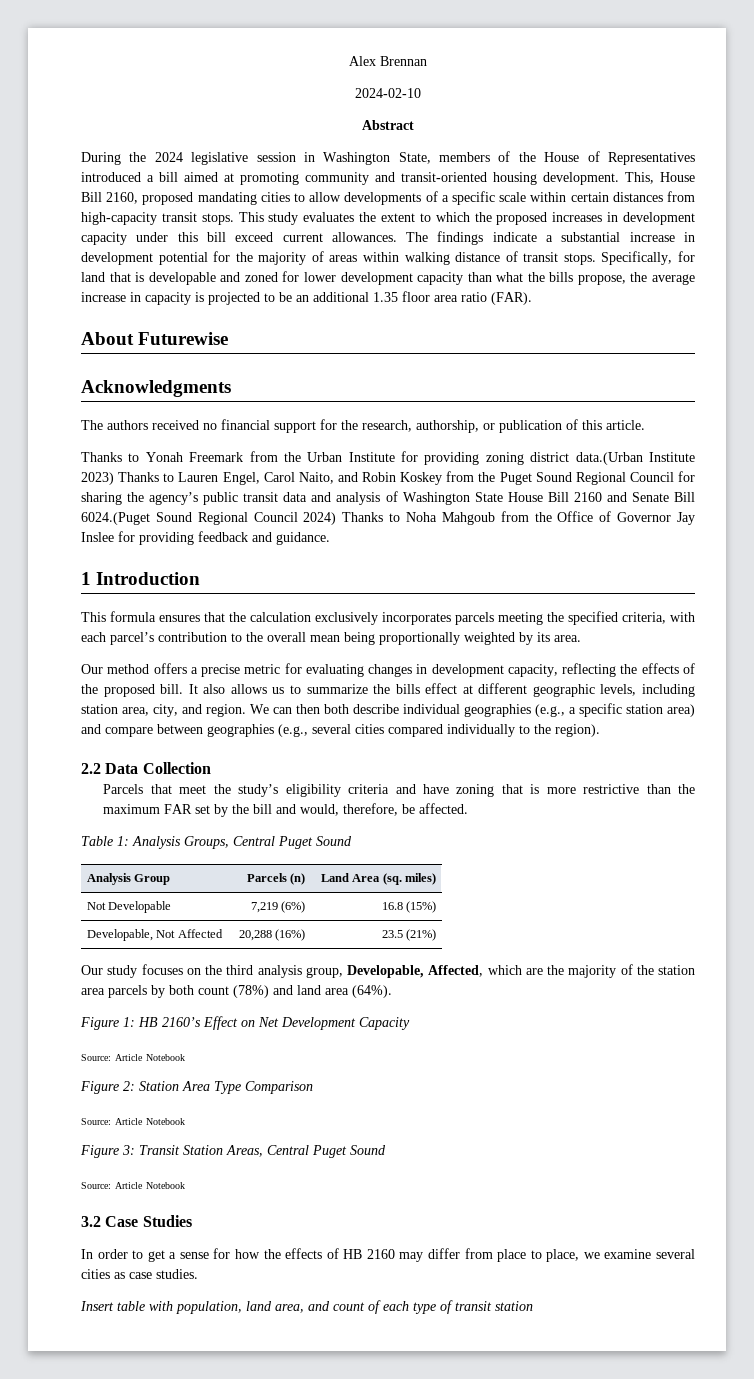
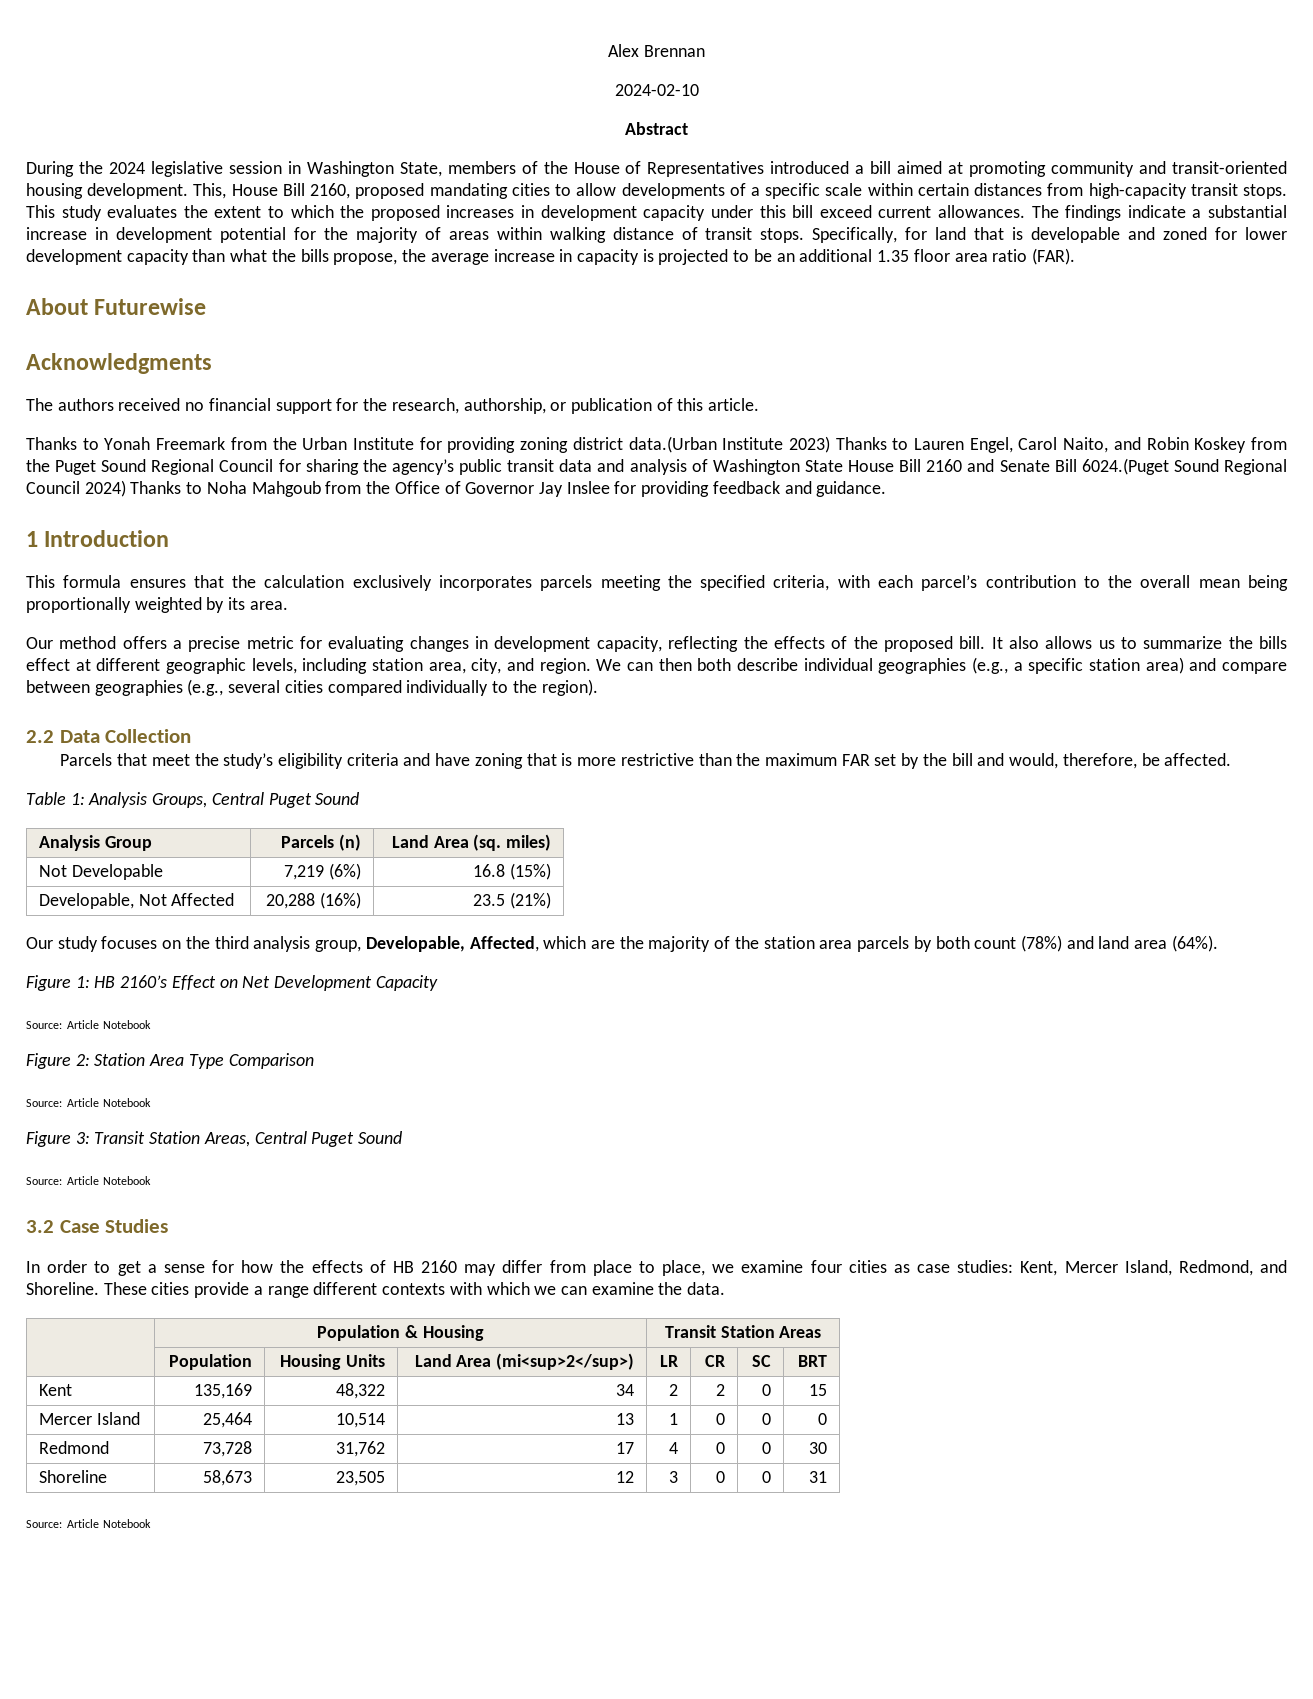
- In order to get a sense for how the effects of HB 2160 may differ from place to place, we examine several cities as case studies.
- Insert table with population, land area, and count of each type of transit station
+ In order to get a sense for how the effects of HB 2160 may differ from place to place, we examine four cities as case studies: Kent, Mercer Island, Redmond, and Shoreline. These cities provide a range different contexts with which we can examine the data.
+ | Population & Housing | Transit Station Areas
+ | Population | Housing Units | Land Area (mi<sup>2</sup>) | LR | CR | SC | BRT
+ Kent | 135,169 | 48,322 | 34 | 2 | 2 | 0 | 15
+ Mercer Island | 25,464 | 10,514 | 13 | 1 | 0 | 0 | 0
+ Redmond | 73,728 | 31,762 | 17 | 4 | 0 | 0 | 30
+ Shoreline | 58,673 | 23,505 | 12 | 3 | 0 | 0 | 31
+ Source: Article Notebook

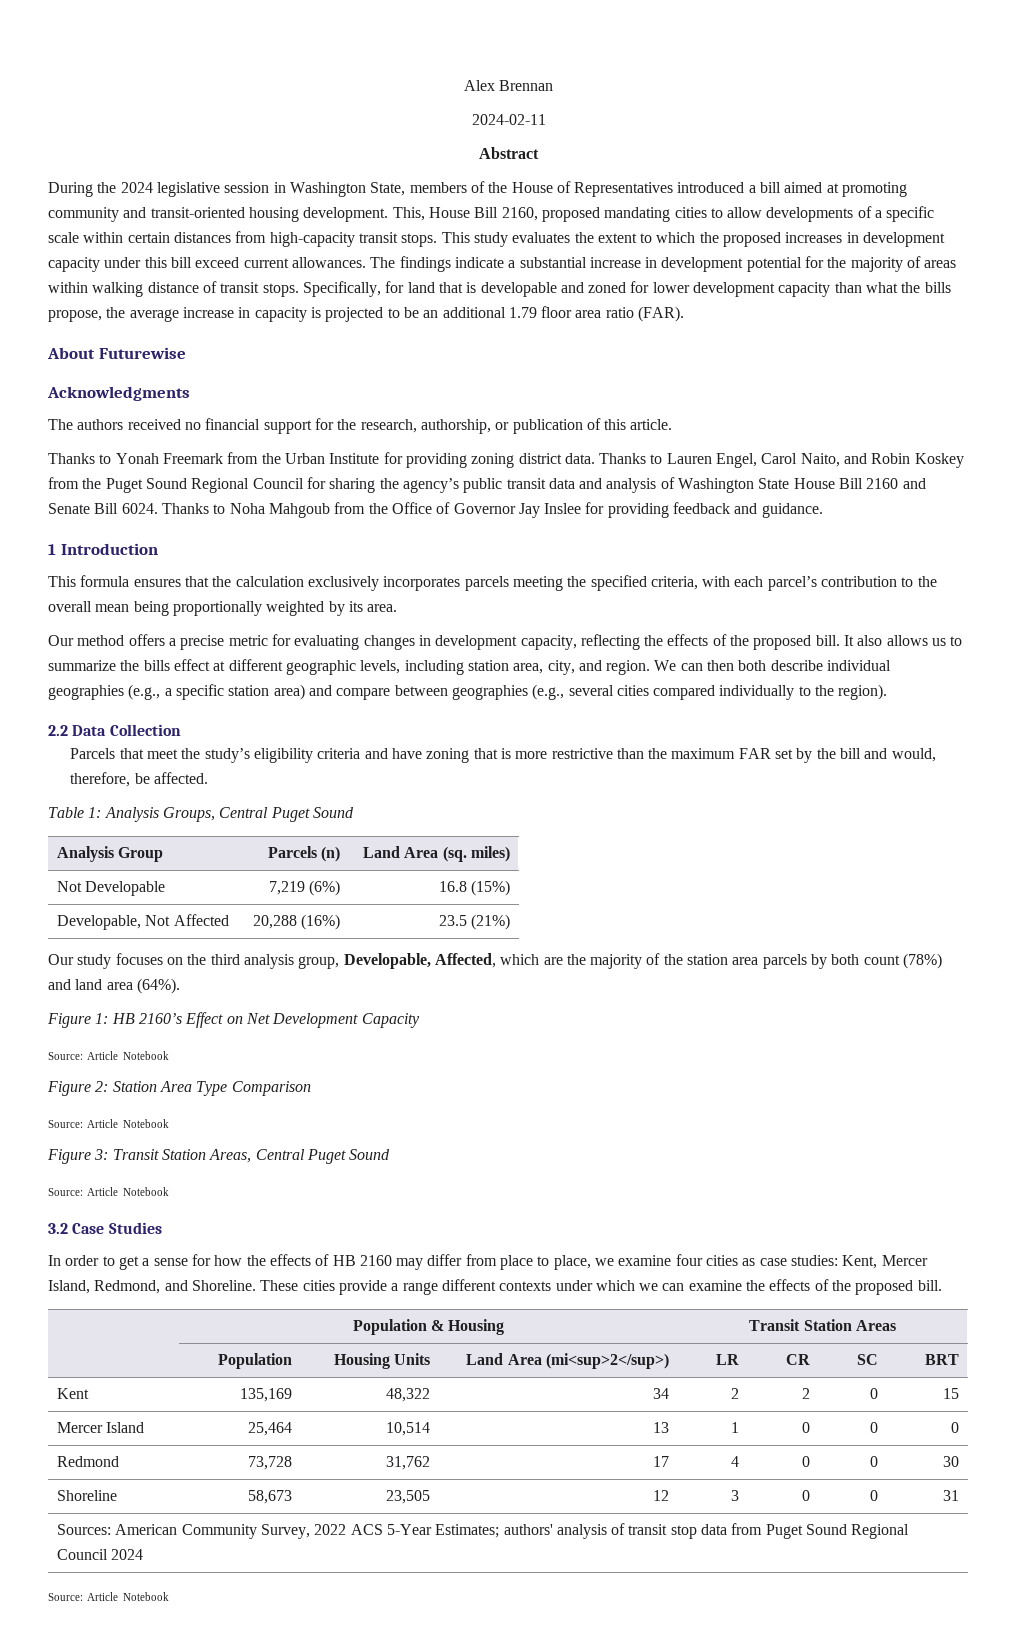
- 2024-02-10
+ 2024-02-11
- Specifically, for land that is developable and zoned for lower development capacity than what the bills propose, the average increase in capacity is projected to be an additional 1.35 floor area ratio (FAR).
+ Specifically, for land that is developable and zoned for lower development capacity than what the bills propose, the average increase in capacity is projected to be an additional 1.79 floor area ratio (FAR).
- Thanks to Yonah Freemark from the Urban Institute for providing zoning district data.(Urban Institute 2023) Thanks to Lauren Engel, Carol Naito, and Robin Koskey from the Puget Sound Regional Council for sharing the agency’s public transit data and analysis of Washington State House Bill 2160 and Senate Bill 6024.(Puget Sound Regional Council 2024) Thanks to Noha Mahgoub from the Office of Governor Jay Inslee for providing feedback and guidance.
+ Thanks to Yonah Freemark from the Urban Institute for providing zoning district data. Thanks to Lauren Engel, Carol Naito, and Robin Koskey from the Puget Sound Regional Council for sharing the agency’s public transit data and analysis of Washington State House Bill 2160 and Senate Bill 6024. Thanks to Noha Mahgoub from the Office of Governor Jay Inslee for providing feedback and guidance.
- These cities provide a range different contexts with which we can examine the data.
+ These cities provide a range different contexts under which we can examine the effects of the proposed bill.
+ Sources: American Community Survey, 2022 ACS 5-Year Estimates; authors' analysis of transit stop data from Puget Sound Regional Council 2024

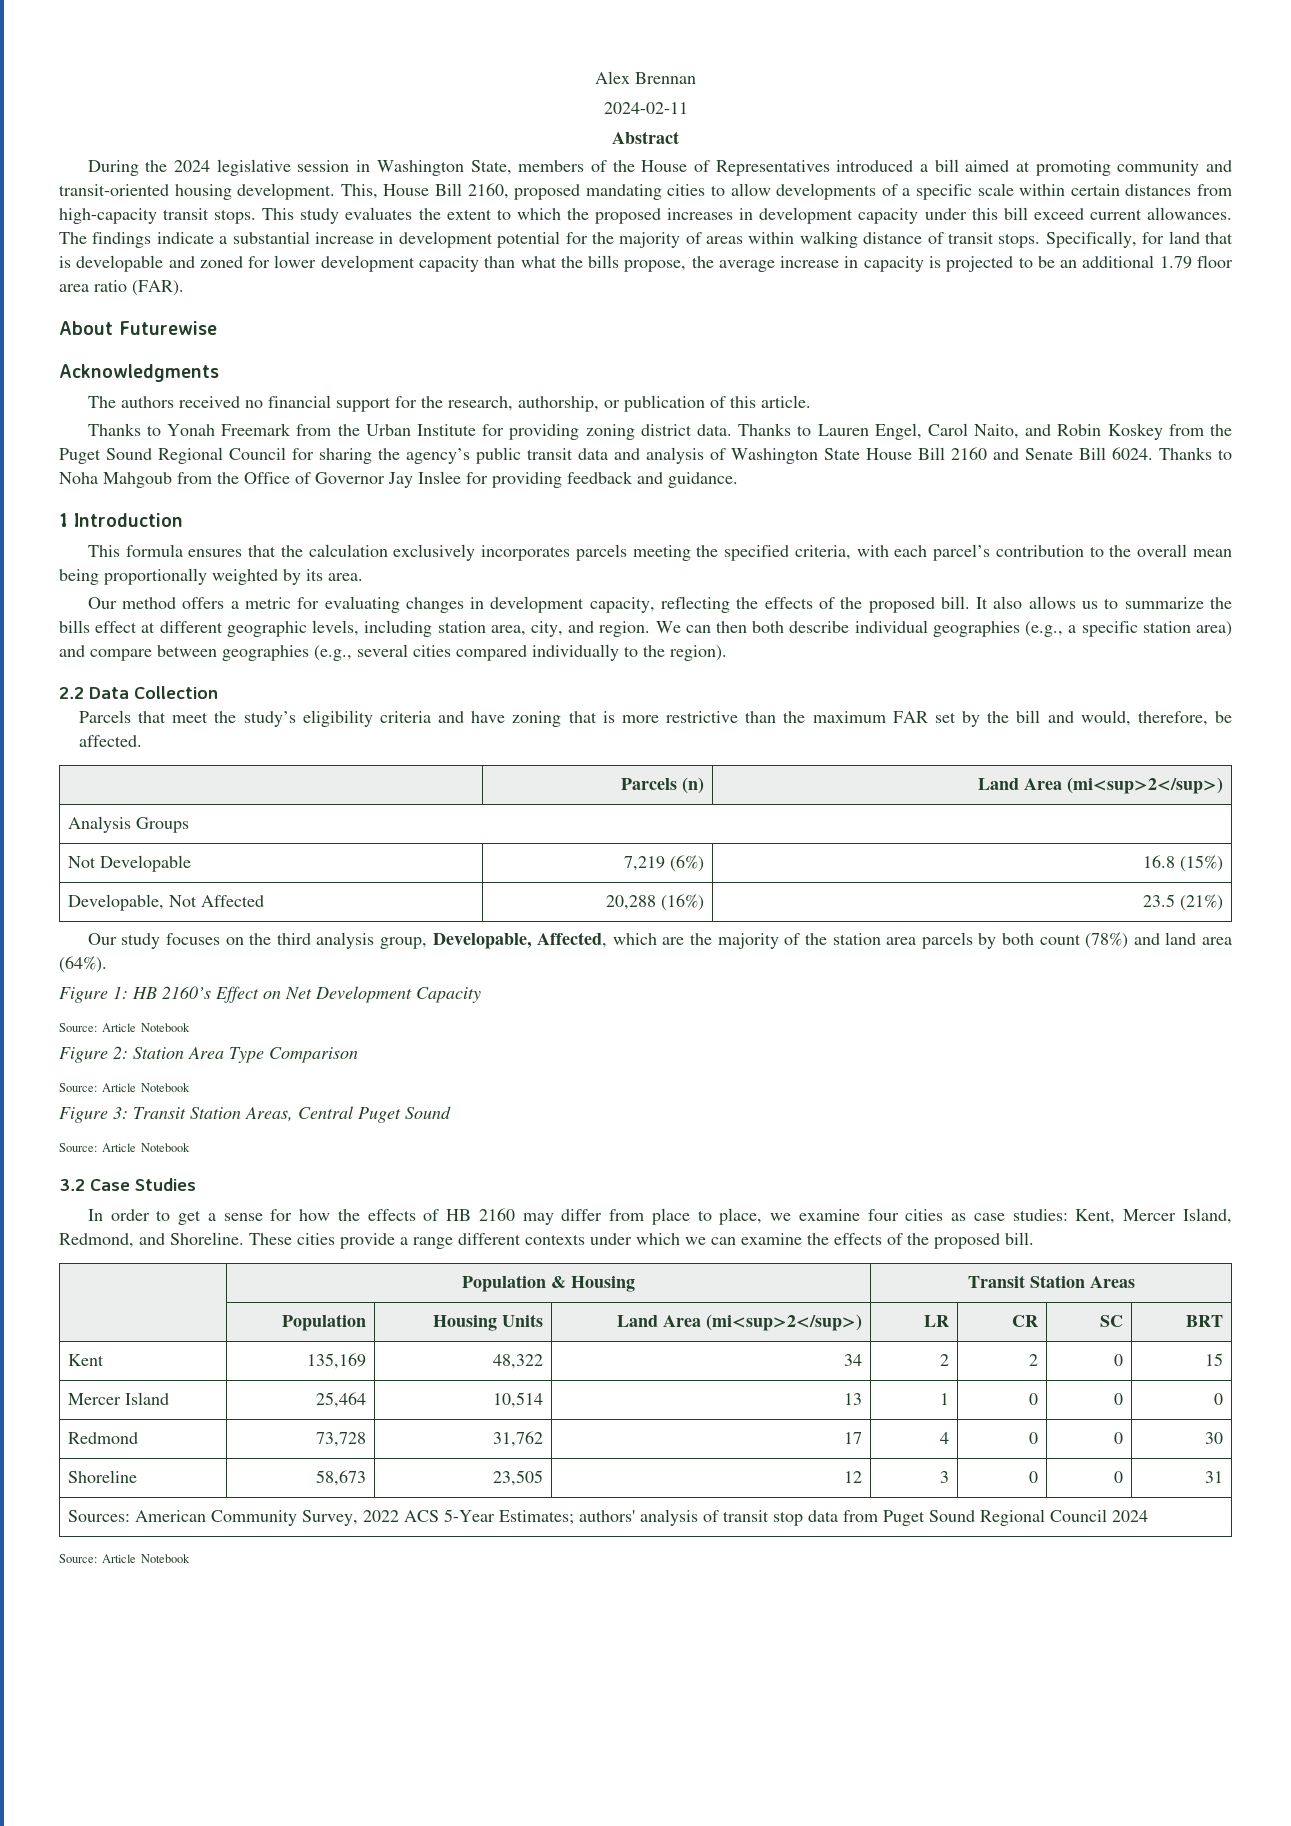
- Our method offers a precise metric for evaluating changes in development capacity, reflecting the effects of the proposed bill.
+ Our method offers a metric for evaluating changes in development capacity, reflecting the effects of the proposed bill.
- Table 1: Analysis Groups, Central Puget Sound
- Analysis Group | Parcels (n) | Land Area (sq. miles)
+ | Parcels (n) | Land Area (mi<sup>2</sup>)
+ Analysis Groups

